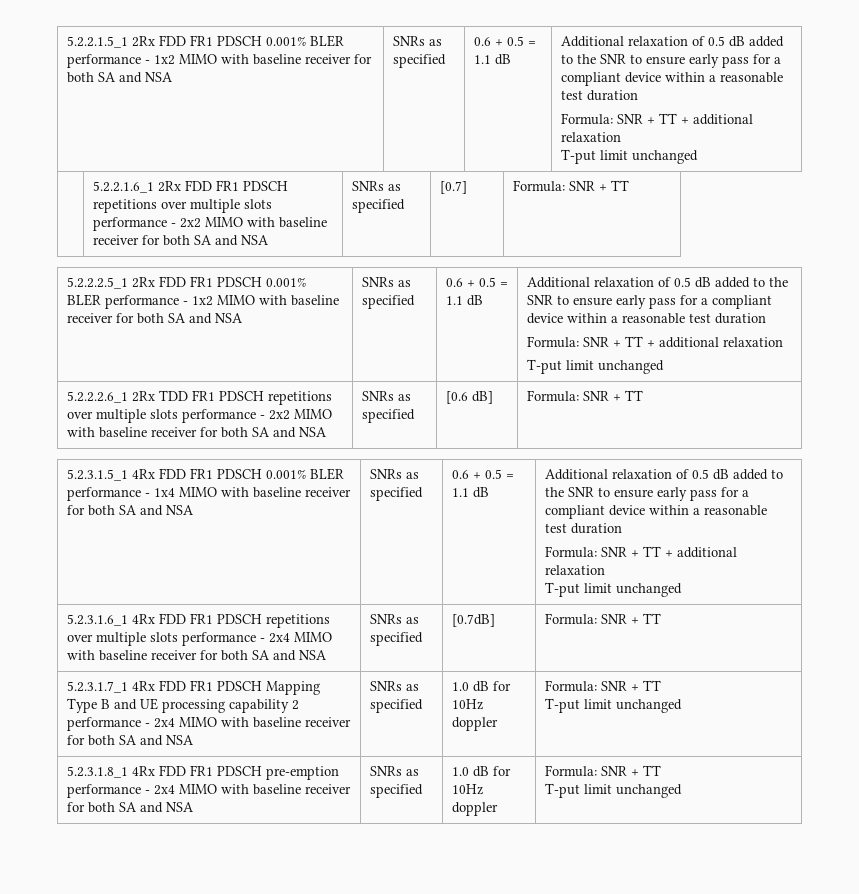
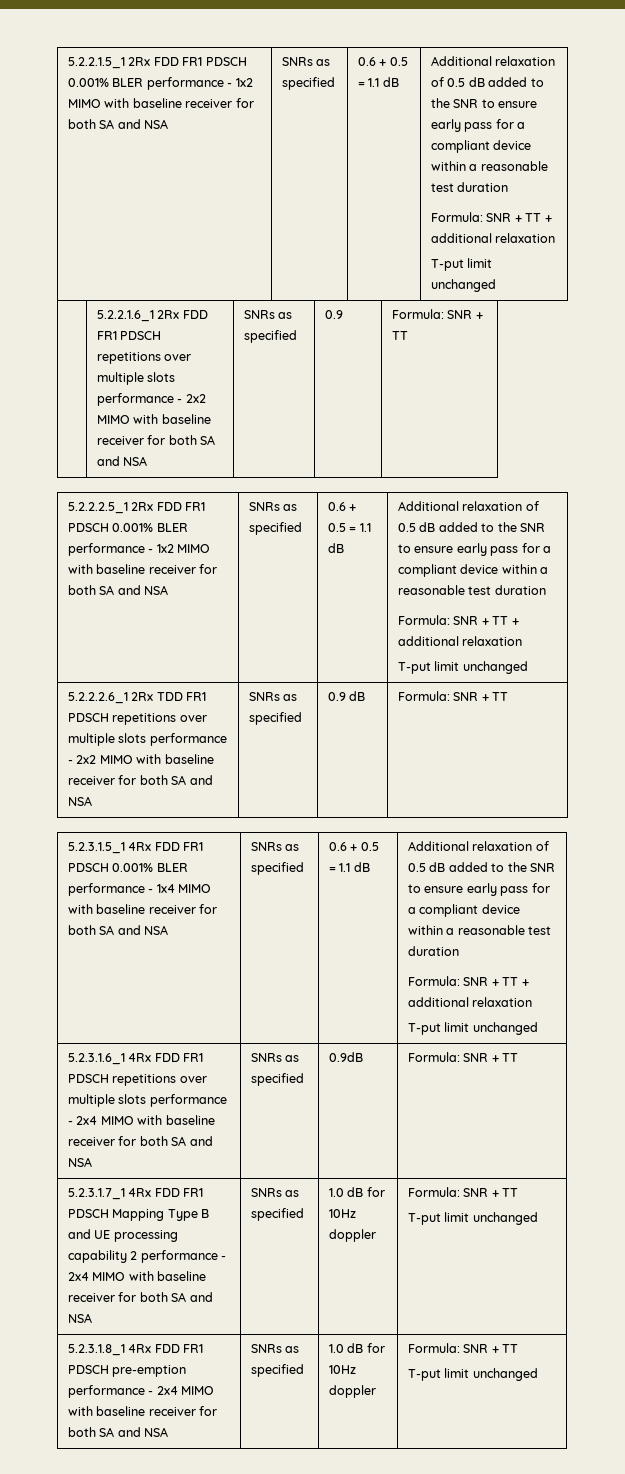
- | 5.2.2.1.6_1 2Rx FDD FR1 PDSCH repetitions over multiple slots performance - 2x2 MIMO with baseline receiver for both SA and NSA | SNRs as specified | [0.7] | Formula: SNR + TT
+ | 5.2.2.1.6_1 2Rx FDD FR1 PDSCH repetitions over multiple slots performance - 2x2 MIMO with baseline receiver for both SA and NSA | SNRs as specified | 0.9 | Formula: SNR + TT
- 5.2.2.2.6_1 2Rx TDD FR1 PDSCH repetitions over multiple slots performance - 2x2 MIMO with baseline receiver for both SA and NSA | SNRs as specified | [0.6 dB] | Formula: SNR + TT
+ 5.2.2.2.6_1 2Rx TDD FR1 PDSCH repetitions over multiple slots performance - 2x2 MIMO with baseline receiver for both SA and NSA | SNRs as specified | 0.9 dB | Formula: SNR + TT
- 5.2.3.1.6_1 4Rx FDD FR1 PDSCH repetitions over multiple slots performance - 2x4 MIMO with baseline receiver for both SA and NSA | SNRs as specified | [0.7dB] | Formula: SNR + TT
+ 5.2.3.1.6_1 4Rx FDD FR1 PDSCH repetitions over multiple slots performance - 2x4 MIMO with baseline receiver for both SA and NSA | SNRs as specified | 0.9dB | Formula: SNR + TT

